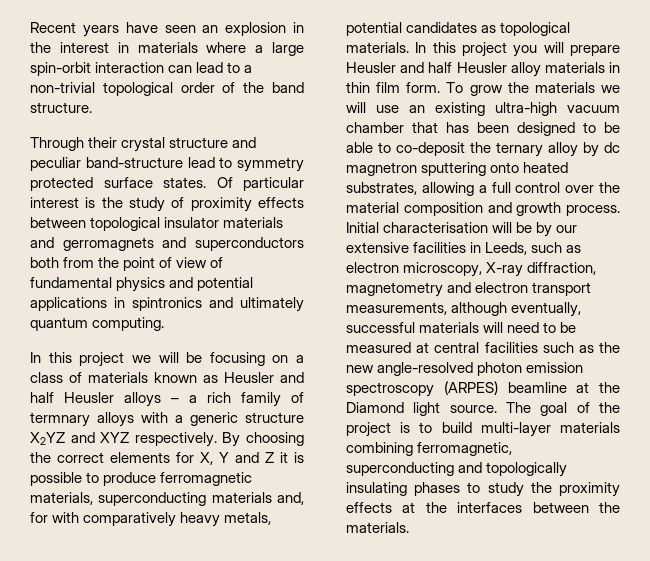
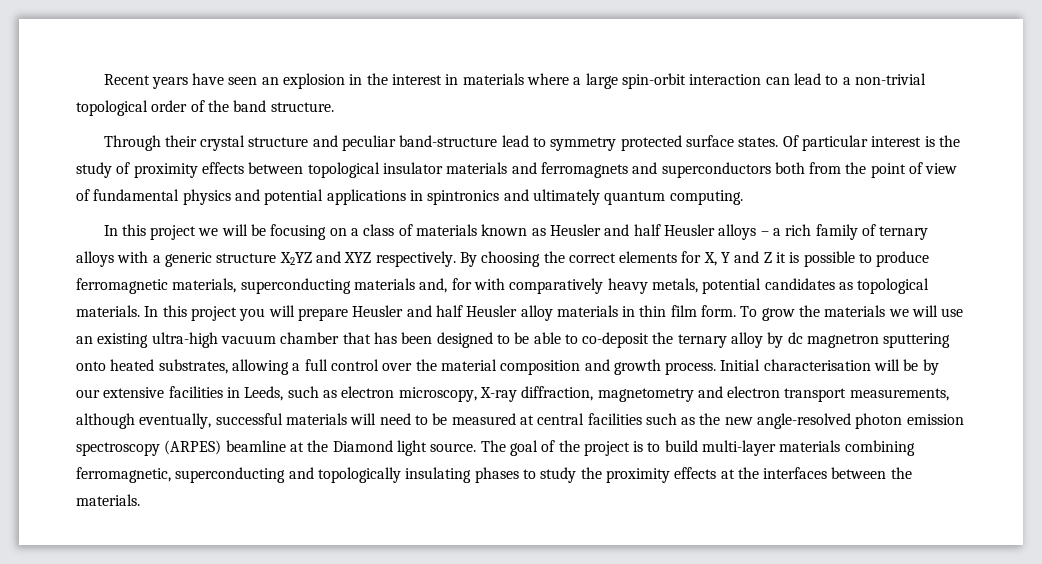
- Of particular interest is the study of proximity effects between topological insulator materials and gerromagnets and superconductors both from the point of view of fundamental physics and potential applications in spintronics and ultimately quantum computing.
+ Of particular interest is the study of proximity effects between topological insulator materials and ferromagnets and superconductors both from the point of view of fundamental physics and potential applications in spintronics and ultimately quantum computing.
- In this project we will be focusing on a class of materials known as Heusler and half Heusler alloys – a rich family of termnary alloys with a generic structure X2YZ and XYZ respectively.
+ In this project we will be focusing on a class of materials known as Heusler and half Heusler alloys – a rich family of ternary alloys with a generic structure X2YZ and XYZ respectively.

